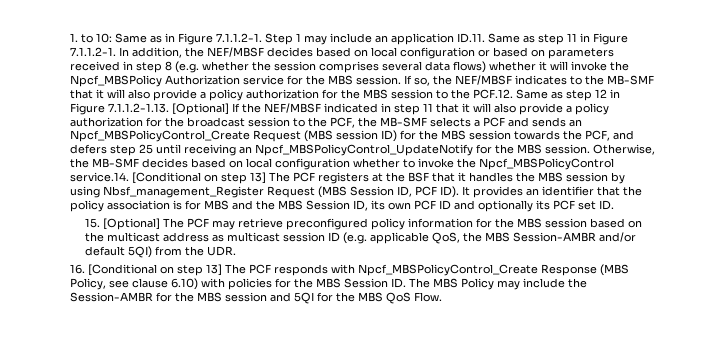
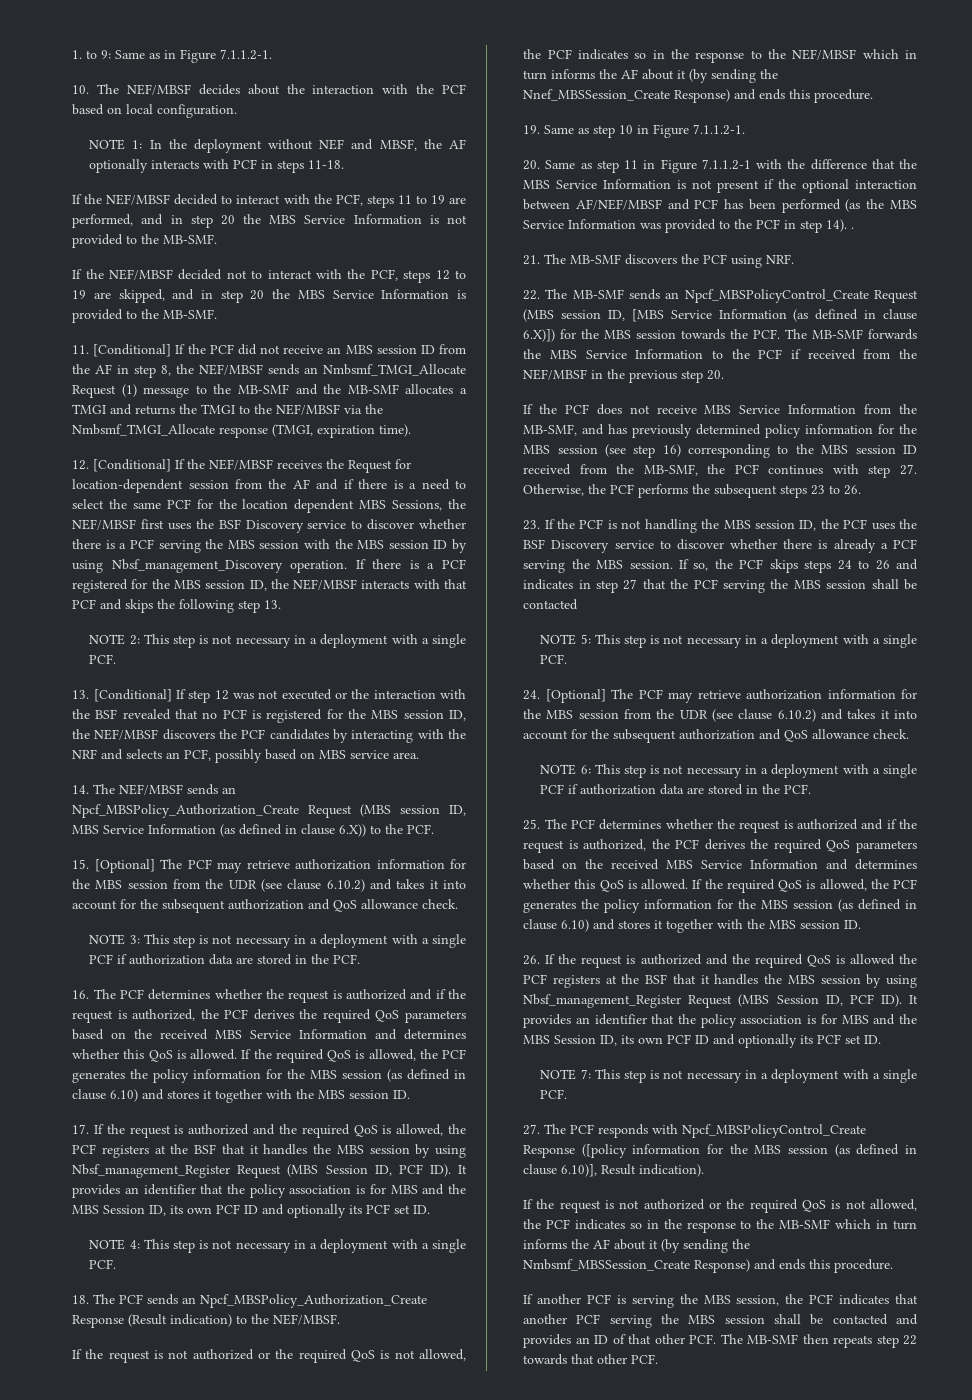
- 1. to 10: Same as in Figure 7.1.1.2-1. Step 1 may include an application ID.11. Same as step 11 in Figure 7.1.1.2-1. In addition, the NEF/MBSF decides based on local configuration or based on parameters received in step 8 (e.g. whether the session comprises several data flows) whether it will invoke the Npcf_MBSPolicy Authorization service for the MBS session. If so, the NEF/MBSF indicates to the MB-SMF that it will also provide a policy authorization for the MBS session to the PCF.12. Same as step 12 in Figure 7.1.1.2-1.13. [Optional] If the NEF/MBSF indicated in step 11 that it will also provide a policy authorization for the broadcast session to the PCF, the MB-SMF selects a PCF and sends an Npcf_MBSPolicyControl_Create Request (MBS session ID) for the MBS session towards the PCF, and defers step 25 until receiving an Npcf_MBSPolicyControl_UpdateNotify for the MBS session. Otherwise, the MB-SMF decides based on local configuration whether to invoke the Npcf_MBSPolicyControl service.14. [Conditional on step 13] The PCF registers at the BSF that it handles the MBS session by using Nbsf_management_Register Request (MBS Session ID, PCF ID). It provides an identifier that the policy association is for MBS and the MBS Session ID, its own PCF ID and optionally its PCF set ID.
+ 1. to 9: Same as in Figure 7.1.1.2-1.
+ 10. The NEF/MBSF decides about the interaction with the PCF based on local configuration.
+ NOTE 1: In the deployment without NEF and MBSF, the AF optionally interacts with PCF in steps 11-18.
+ If the NEF/MBSF decided to interact with the PCF, steps 11 to 19 are performed, and in step 20 the MBS Service Information is not provided to the MB-SMF.
+ If the NEF/MBSF decided not to interact with the PCF, steps 12 to 19 are skipped, and in step 20 the MBS Service Information is provided to the MB-SMF.
+ 11. [Conditional] If the PCF did not receive an MBS session ID from the AF in step 8, the NEF/MBSF sends an Nmbsmf_TMGI_Allocate Request (1) message to the MB-SMF and the MB-SMF allocates a TMGI and returns the TMGI to the NEF/MBSF via the Nmbsmf_TMGI_Allocate response (TMGI, expiration time).
+ 12. [Conditional] If the NEF/MBSF receives the Request for location-dependent session from the AF and if there is a need to select the same PCF for the location dependent MBS Sessions, the NEF/MBSF first uses the BSF Discovery service to discover whether there is a PCF serving the MBS session with the MBS session ID by using Nbsf_management_Discovery operation. If there is a PCF registered for the MBS session ID, the NEF/MBSF interacts with that PCF and skips the following step 13.
+ NOTE 2: This step is not necessary in a deployment with a single PCF.
+ 13. [Conditional] If step 12 was not executed or the interaction with the BSF revealed that no PCF is registered for the MBS session ID, the NEF/MBSF discovers the PCF candidates by interacting with the NRF and selects an PCF, possibly based on MBS service area.
+ 14. The NEF/MBSF sends an Npcf_MBSPolicy_Authorization_Create Request (MBS session ID, MBS Service Information (as defined in clause 6.X)) to the PCF.
+ 15. [Optional] The PCF may retrieve authorization information for the MBS session from the UDR (see clause 6.10.2) and takes it into account for the subsequent authorization and QoS allowance check.
+ NOTE 3: This step is not necessary in a deployment with a single PCF if authorization data are stored in the PCF.
+ 16. The PCF determines whether the request is authorized and if the request is authorized, the PCF derives the required QoS parameters based on the received MBS Service Information and determines whether this QoS is allowed. If the required QoS is allowed, the PCF generates the policy information for the MBS session (as defined in clause 6.10) and stores it together with the MBS session ID.
+ 17. If the request is authorized and the required QoS is allowed, the PCF registers at the BSF that it handles the MBS session by using Nbsf_management_Register Request (MBS Session ID, PCF ID). It provides an identifier that the policy association is for MBS and the MBS Session ID, its own PCF ID and optionally its PCF set ID.
- 15. [Optional] The PCF may retrieve preconfigured policy information for the MBS session based on the multicast address as multicast session ID (e.g. applicable QoS, the MBS Session-AMBR and/or default 5QI) from the UDR.
- 16. [Conditional on step 13] The PCF responds with Npcf_MBSPolicyControl_Create Response (MBS Policy, see clause 6.10) with policies for the MBS Session ID. The MBS Policy may include the Session-AMBR for the MBS session and 5QI for the MBS QoS Flow.
+ NOTE 4: This step is not necessary in a deployment with a single PCF.
+ 18. The PCF sends an Npcf_MBSPolicy_Authorization_Create Response (Result indication) to the NEF/MBSF.
+ If the request is not authorized or the required QoS is not allowed, the PCF indicates so in the response to the NEF/MBSF which in turn informs the AF about it (by sending the Nnef_MBSSession_Create Response) and ends this procedure.
+ 19. Same as step 10 in Figure 7.1.1.2-1.
+ 20. Same as step 11 in Figure 7.1.1.2-1 with the difference that the MBS Service Information is not present if the optional interaction between AF/NEF/MBSF and PCF has been performed (as the MBS Service Information was provided to the PCF in step 14). .
+ 21. The MB-SMF discovers the PCF using NRF.
+ 22. The MB-SMF sends an Npcf_MBSPolicyControl_Create Request (MBS session ID, [MBS Service Information (as defined in clause 6.X)]) for the MBS session towards the PCF. The MB-SMF forwards the MBS Service Information to the PCF if received from the NEF/MBSF in the previous step 20.
+ If the PCF does not receive MBS Service Information from the MB-SMF, and has previously determined policy information for the MBS session (see step 16) corresponding to the MBS session ID received from the MB-SMF, the PCF continues with step 27. Otherwise, the PCF performs the subsequent steps 23 to 26.
+ 23. If the PCF is not handling the MBS session ID, the PCF uses the BSF Discovery service to discover whether there is already a PCF serving the MBS session. If so, the PCF skips steps 24 to 26 and indicates in step 27 that the PCF serving the MBS session shall be contacted
+ NOTE 5: This step is not necessary in a deployment with a single PCF.
+ 24. [Optional] The PCF may retrieve authorization information for the MBS session from the UDR (see clause 6.10.2) and takes it into account for the subsequent authorization and QoS allowance check.
+ NOTE 6: This step is not necessary in a deployment with a single PCF if authorization data are stored in the PCF.
+ 25. The PCF determines whether the request is authorized and if the request is authorized, the PCF derives the required QoS parameters based on the received MBS Service Information and determines whether this QoS is allowed. If the required QoS is allowed, the PCF generates the policy information for the MBS session (as defined in clause 6.10) and stores it together with the MBS session ID.
+ 26. If the request is authorized and the required QoS is allowed the PCF registers at the BSF that it handles the MBS session by using Nbsf_management_Register Request (MBS Session ID, PCF ID). It provides an identifier that the policy association is for MBS and the MBS Session ID, its own PCF ID and optionally its PCF set ID.
+ NOTE 7: This step is not necessary in a deployment with a single PCF.
+ 27. The PCF responds with Npcf_MBSPolicyControl_Create Response ([policy information for the MBS session (as defined in clause 6.10)], Result indication).
+ If the request is not authorized or the required QoS is not allowed, the PCF indicates so in the response to the MB-SMF which in turn informs the AF about it (by sending the Nmbsmf_MBSSession_Create Response) and ends this procedure.
+ If another PCF is serving the MBS session, the PCF indicates that another PCF serving the MBS session shall be contacted and provides an ID of that other PCF. The MB-SMF then repeats step 22 towards that other PCF.

